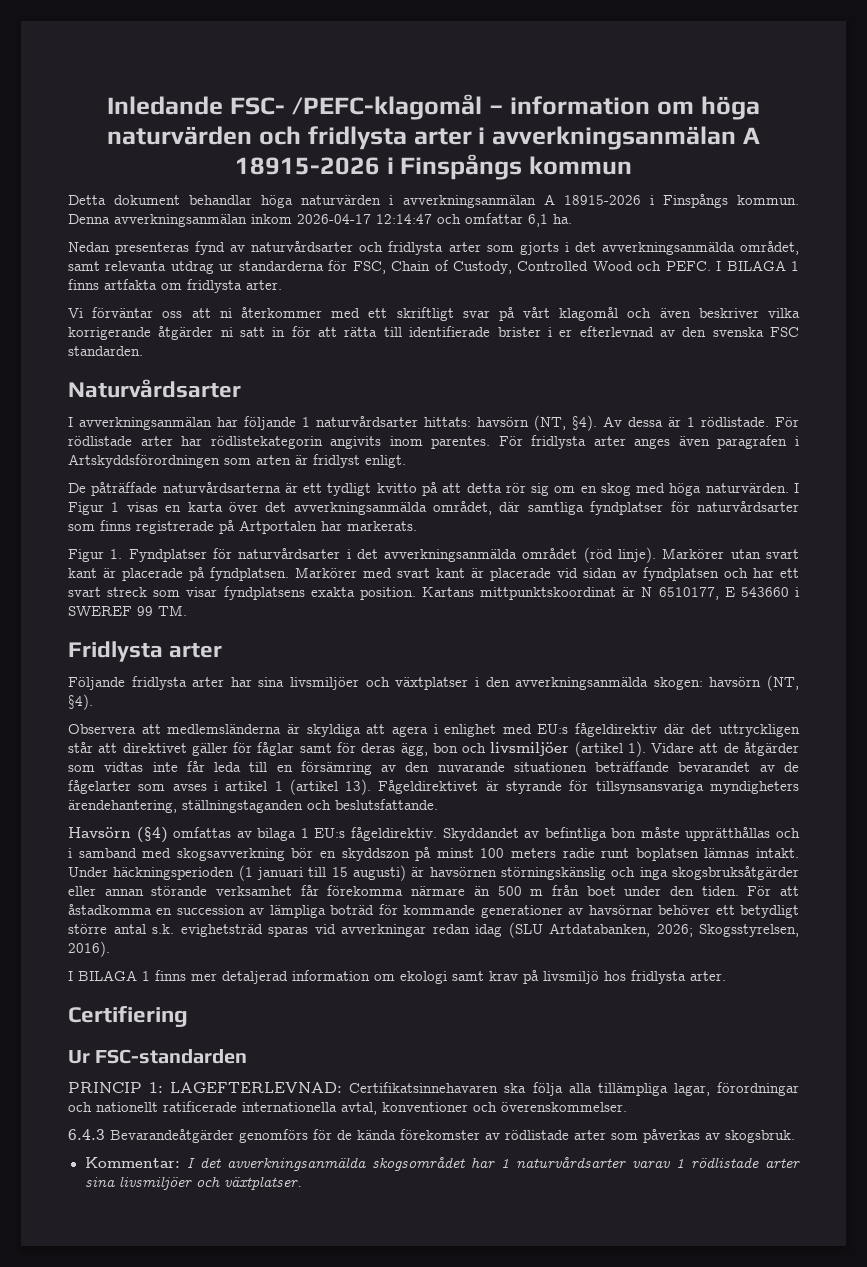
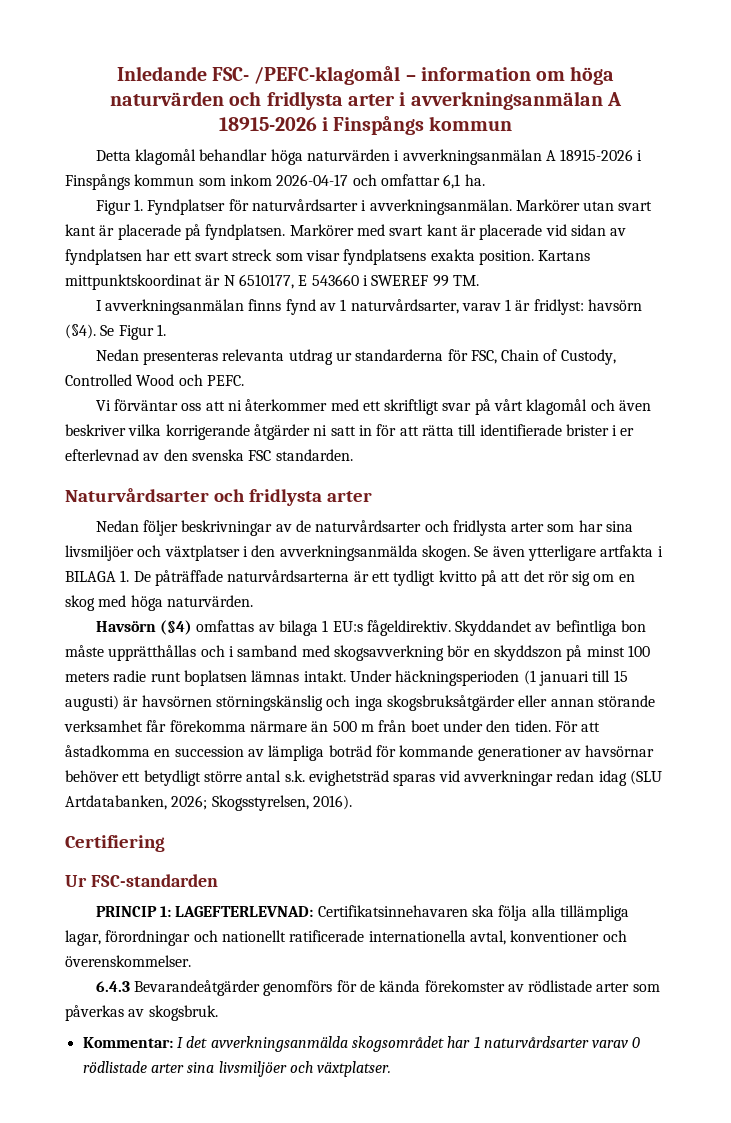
- Detta dokument behandlar höga naturvärden i avverkningsanmälan A 18915-2026 i Finspångs kommun. Denna avverkningsanmälan inkom 2026-04-17 12:14:47 och omfattar 6,1 ha.
+ Detta klagomål behandlar höga naturvärden i avverkningsanmälan A 18915-2026 i Finspångs kommun som inkom 2026-04-17 och omfattar 6,1 ha.
- Nedan presenteras fynd av naturvårdsarter och fridlysta arter som gjorts i det avverkningsanmälda området, samt relevanta utdrag ur standarderna för FSC, Chain of Custody, Controlled Wood och PEFC. I BILAGA 1 finns artfakta om fridlysta arter.
+ Figur 1. Fyndplatser för naturvårdsarter i avverkningsanmälan. Markörer utan svart kant är placerade på fyndplatsen. Markörer med svart kant är placerade vid sidan av fyndplatsen har ett svart streck som visar fyndplatsens exakta position. Kartans mittpunktskoordinat är N 6510177, E 543660 i SWEREF 99 TM.
+ I avverkningsanmälan finns fynd av 1 naturvårdsarter, varav 1 är fridlyst: havsörn (§4). Se Figur 1.
+ Nedan presenteras relevanta utdrag ur standarderna för FSC, Chain of Custody, Controlled Wood och PEFC.
- Naturvårdsarter
- I avverkningsanmälan har följande 1 naturvårdsarter hittats: havsörn (NT, §4). Av dessa är 1 rödlistade. För rödlistade arter har rödlistekategorin angivits inom parentes. För fridlysta arter anges även paragrafen i Artskyddsförordningen som arten är fridlyst enligt.
- De påträffade naturvårdsarterna är ett tydligt kvitto på att detta rör sig om en skog med höga naturvärden. I Figur 1 visas en karta över det avverkningsanmälda området, där samtliga fyndplatser för naturvårdsarter som finns registrerade på Artportalen har markerats.
- Figur 1. Fyndplatser för naturvårdsarter i det avverkningsanmälda området (röd linje). Markörer utan svart kant är placerade på fyndplatsen. Markörer med svart kant är placerade vid sidan av fyndplatsen och har ett svart streck som visar fyndplatsens exakta position. Kartans mittpunktskoordinat är N 6510177, E 543660 i SWEREF 99 TM.
- Fridlysta arter
- Följande fridlysta arter har sina livsmiljöer och växtplatser i den avverkningsanmälda skogen: havsörn (NT, §4).
- Observera att medlemsländerna är skyldiga att agera i enlighet med EU:s fågeldirektiv där det uttryckligen står att direktivet gäller för fåglar samt för deras ägg, bon och livsmiljöer (artikel 1). Vidare att de åtgärder som vidtas inte får leda till en försämring av den nuvarande situationen beträffande bevarandet av de fågelarter som avses i artikel 1 (artikel 13). Fågeldirektivet är styrande för tillsynsansvariga myndigheters ärendehantering, ställningstaganden och beslutsfattande.
+ Naturvårdsarter och fridlysta arter
+ Nedan följer beskrivningar av de naturvårdsarter och fridlysta arter som har sina livsmiljöer och växtplatser i den avverkningsanmälda skogen. Se även ytterligare artfakta i BILAGA 1. De påträffade naturvårdsarterna är ett tydligt kvitto på att det rör sig om en skog med höga naturvärden.
- I BILAGA 1 finns mer detaljerad information om ekologi samt krav på livsmiljö hos fridlysta arter.
- Kommentar: I det avverkningsanmälda skogsområdet har 1 naturvårdsarter varav 1 rödlistade arter sina livsmiljöer och växtplatser.
+ Kommentar: I det avverkningsanmälda skogsområdet har 1 naturvårdsarter varav 0 rödlistade arter sina livsmiljöer och växtplatser.

